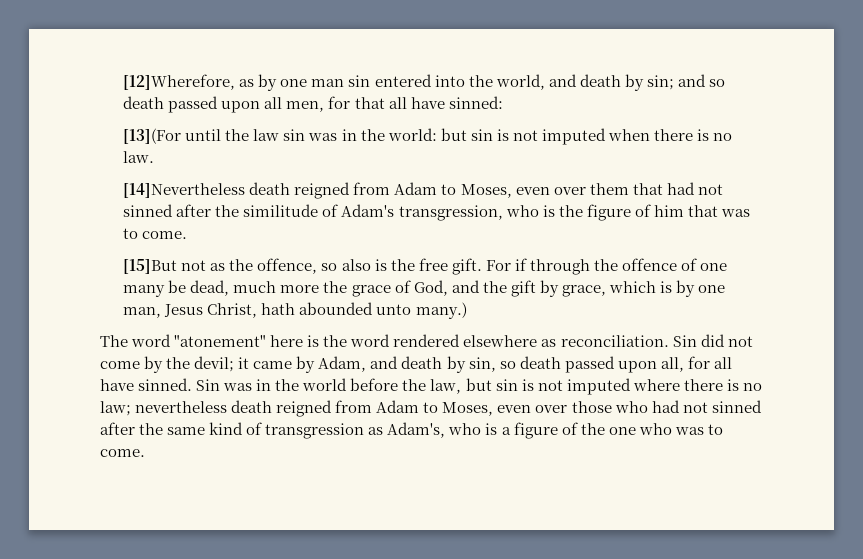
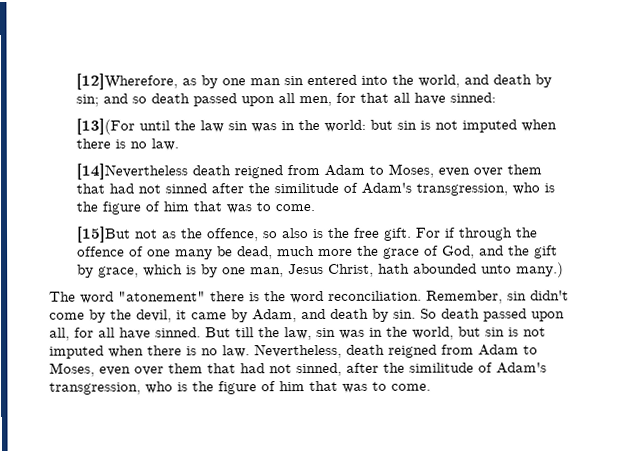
- The word "atonement" here is the word rendered elsewhere as reconciliation. Sin did not come by the devil; it came by Adam, and death by sin, so death passed upon all, for all have sinned.
+ The word "atonement" there is the word reconciliation. Remember, sin didn't come by the devil, it came by Adam, and death by sin. So death passed upon all, for all have sinned.
- Sin was in the world before the law, but sin is not imputed where there is no law; nevertheless death reigned from Adam to Moses, even over those who had not sinned after the same kind of transgression as Adam's, who is a figure of the one who was to come.
+ But till the law, sin was in the world, but sin is not imputed when there is no law. Nevertheless, death reigned from Adam to Moses, even over them that had not sinned, after the similitude of Adam's transgression, who is the figure of him that was to come.

